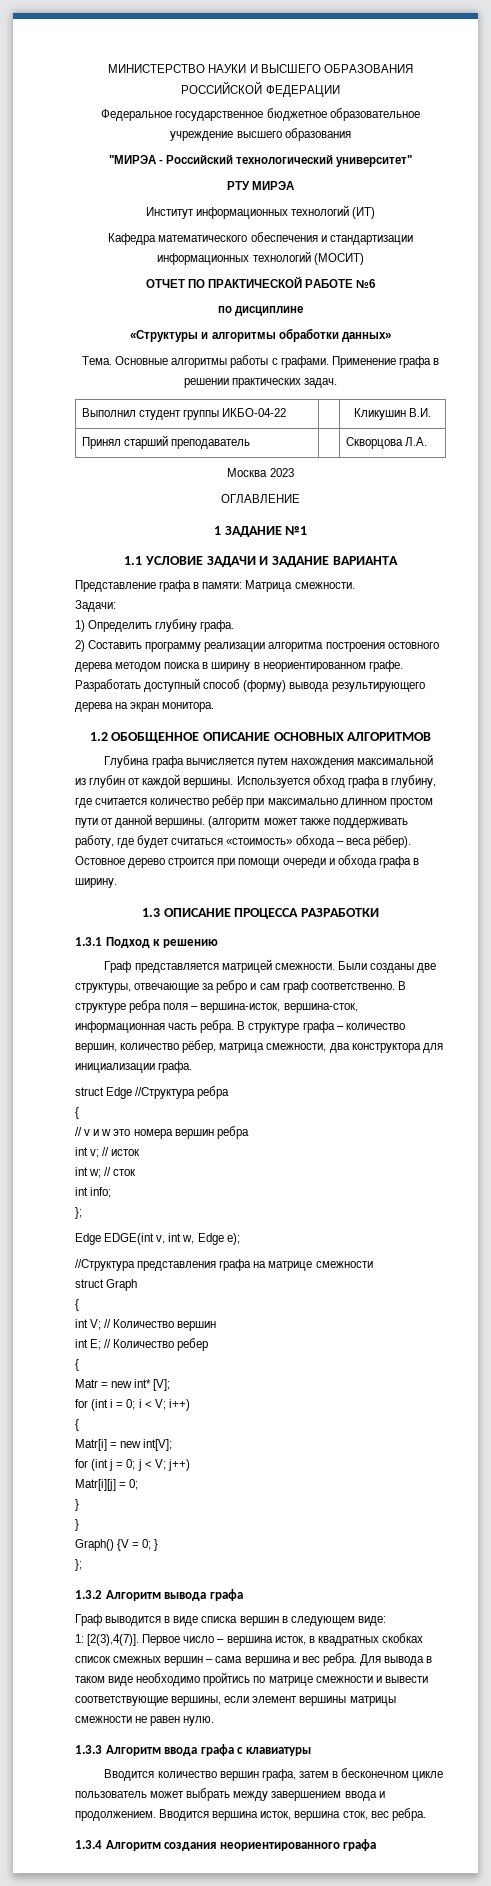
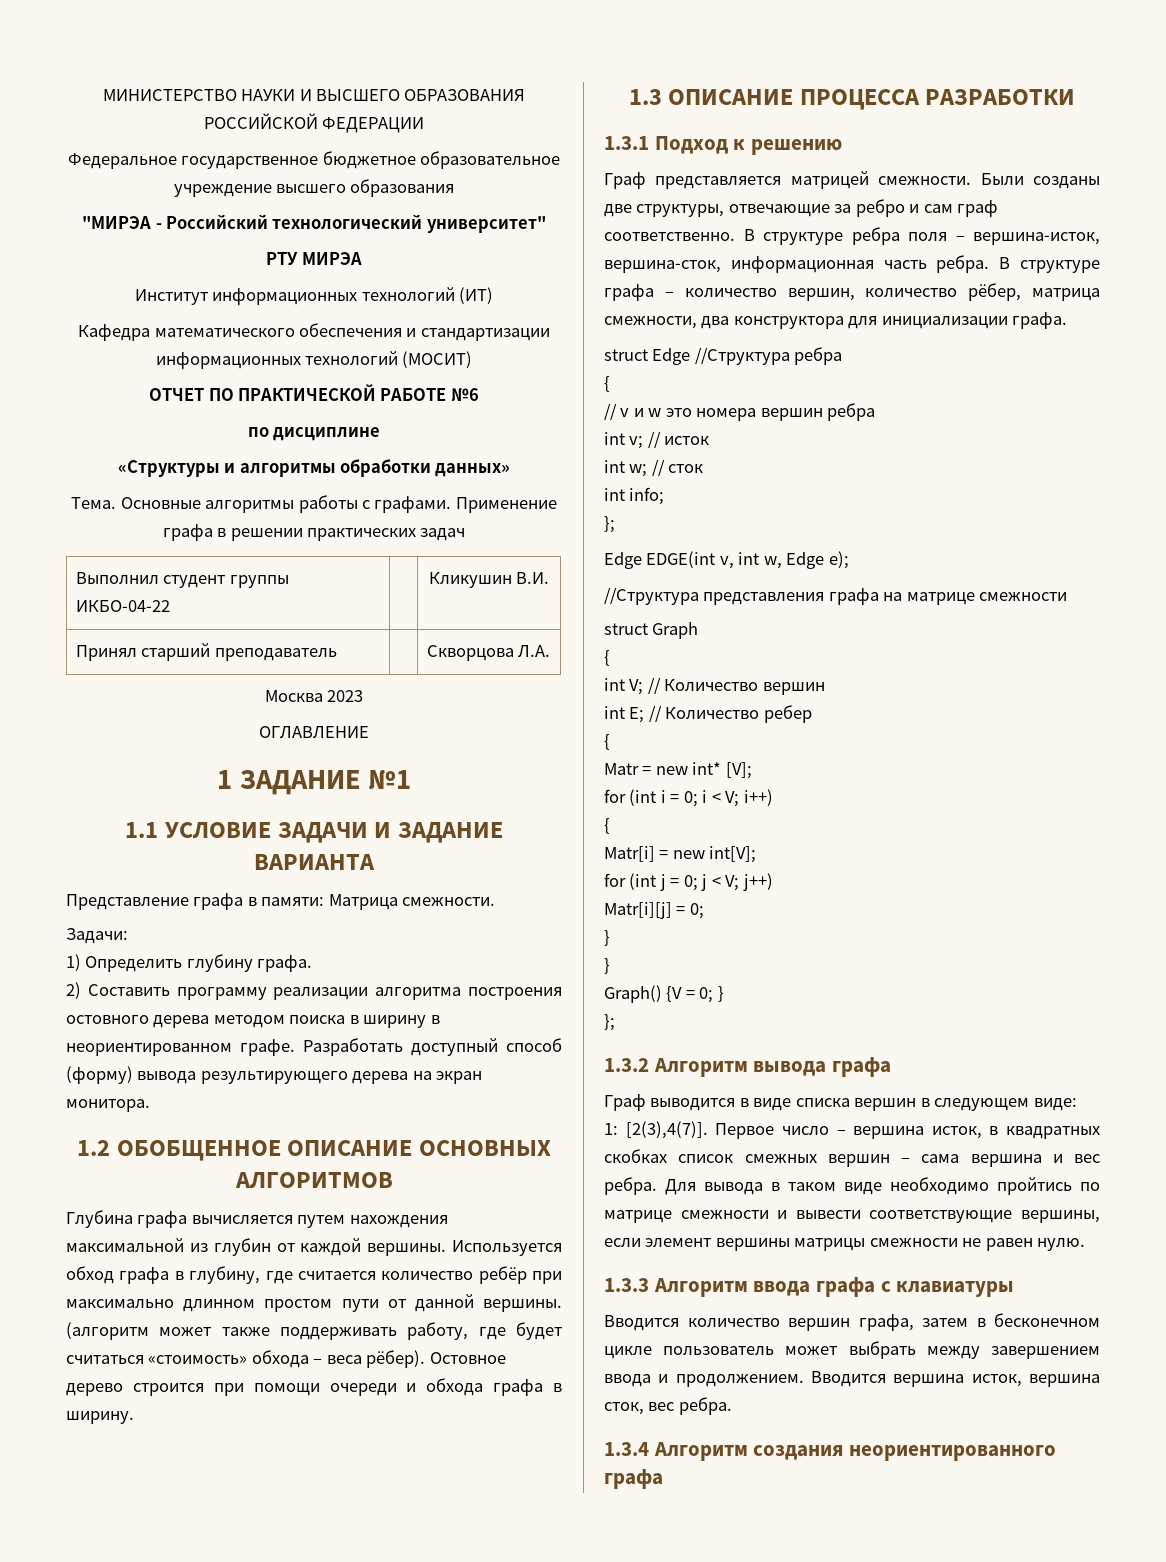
- Применение графа в решении практических задач.
+ Применение графа в решении практических задач

